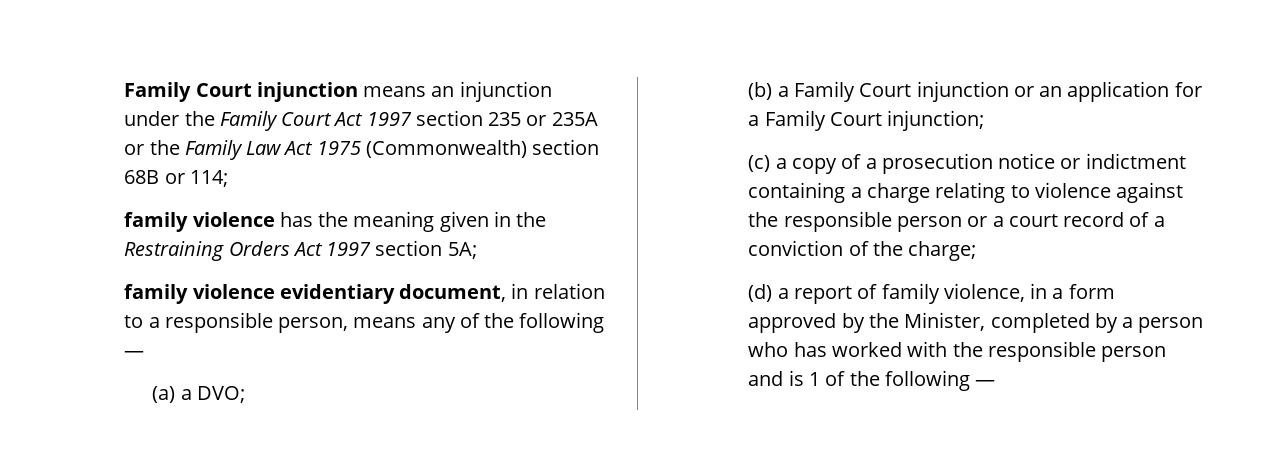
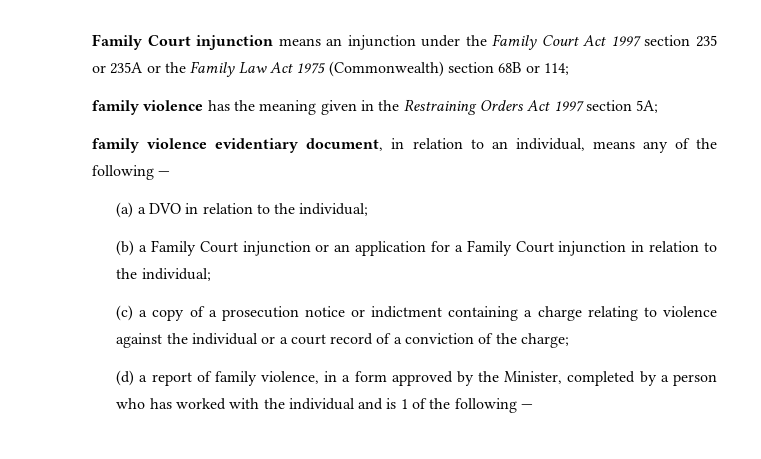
- family violence evidentiary document, in relation to a responsible person, means any of the following —
+ family violence evidentiary document, in relation to an individual, means any of the following —
- (a) a DVO;
+ (a) a DVO in relation to the individual;
- (b) a Family Court injunction or an application for a Family Court injunction;
+ (b) a Family Court injunction or an application for a Family Court injunction in relation to the individual;
- (c) a copy of a prosecution notice or indictment containing a charge relating to violence against the responsible person or a court record of a conviction of the charge;
+ (c) a copy of a prosecution notice or indictment containing a charge relating to violence against the individual or a court record of a conviction of the charge;
- (d) a report of family violence, in a form approved by the Minister, completed by a person who has worked with the responsible person and is 1 of the following —
+ (d) a report of family violence, in a form approved by the Minister, completed by a person who has worked with the individual and is 1 of the following —

